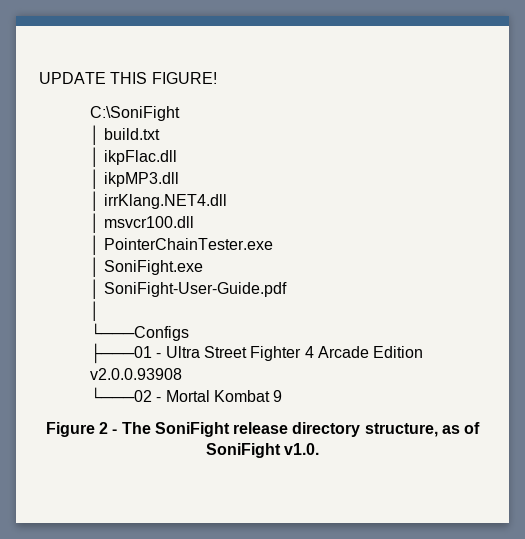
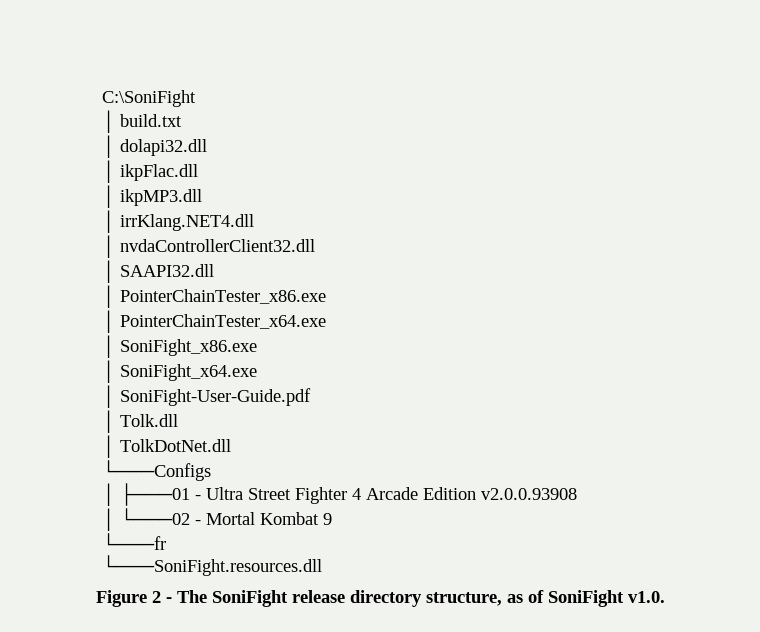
- UPDATE THIS FIGURE!
+ │ dolapi32.dll
- │ msvcr100.dll
- │ PointerChainTester.exe
- │ SoniFight.exe
+ │ nvdaControllerClient32.dll
+ │ SAAPI32.dll
+ │ PointerChainTester_x86.exe
+ │ PointerChainTester_x64.exe
+ │ SoniFight_x86.exe
+ │ SoniFight_x64.exe
  │ SoniFight-User-Guide.pdf
- │
+ │ Tolk.dll
+ │ TolkDotNet.dll
- ├───01 - Ultra Street Fighter 4 Arcade Edition v2.0.0.93908
+ │ ├───01 - Ultra Street Fighter 4 Arcade Edition v2.0.0.93908
- └───02 - Mortal Kombat 9
+ │ └───02 - Mortal Kombat 9
+ └───fr
+ └───SoniFight.resources.dll

